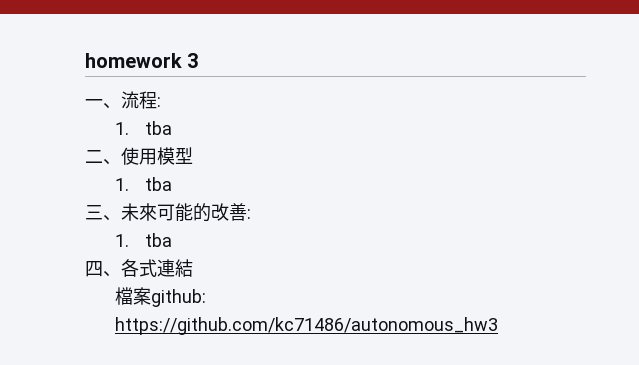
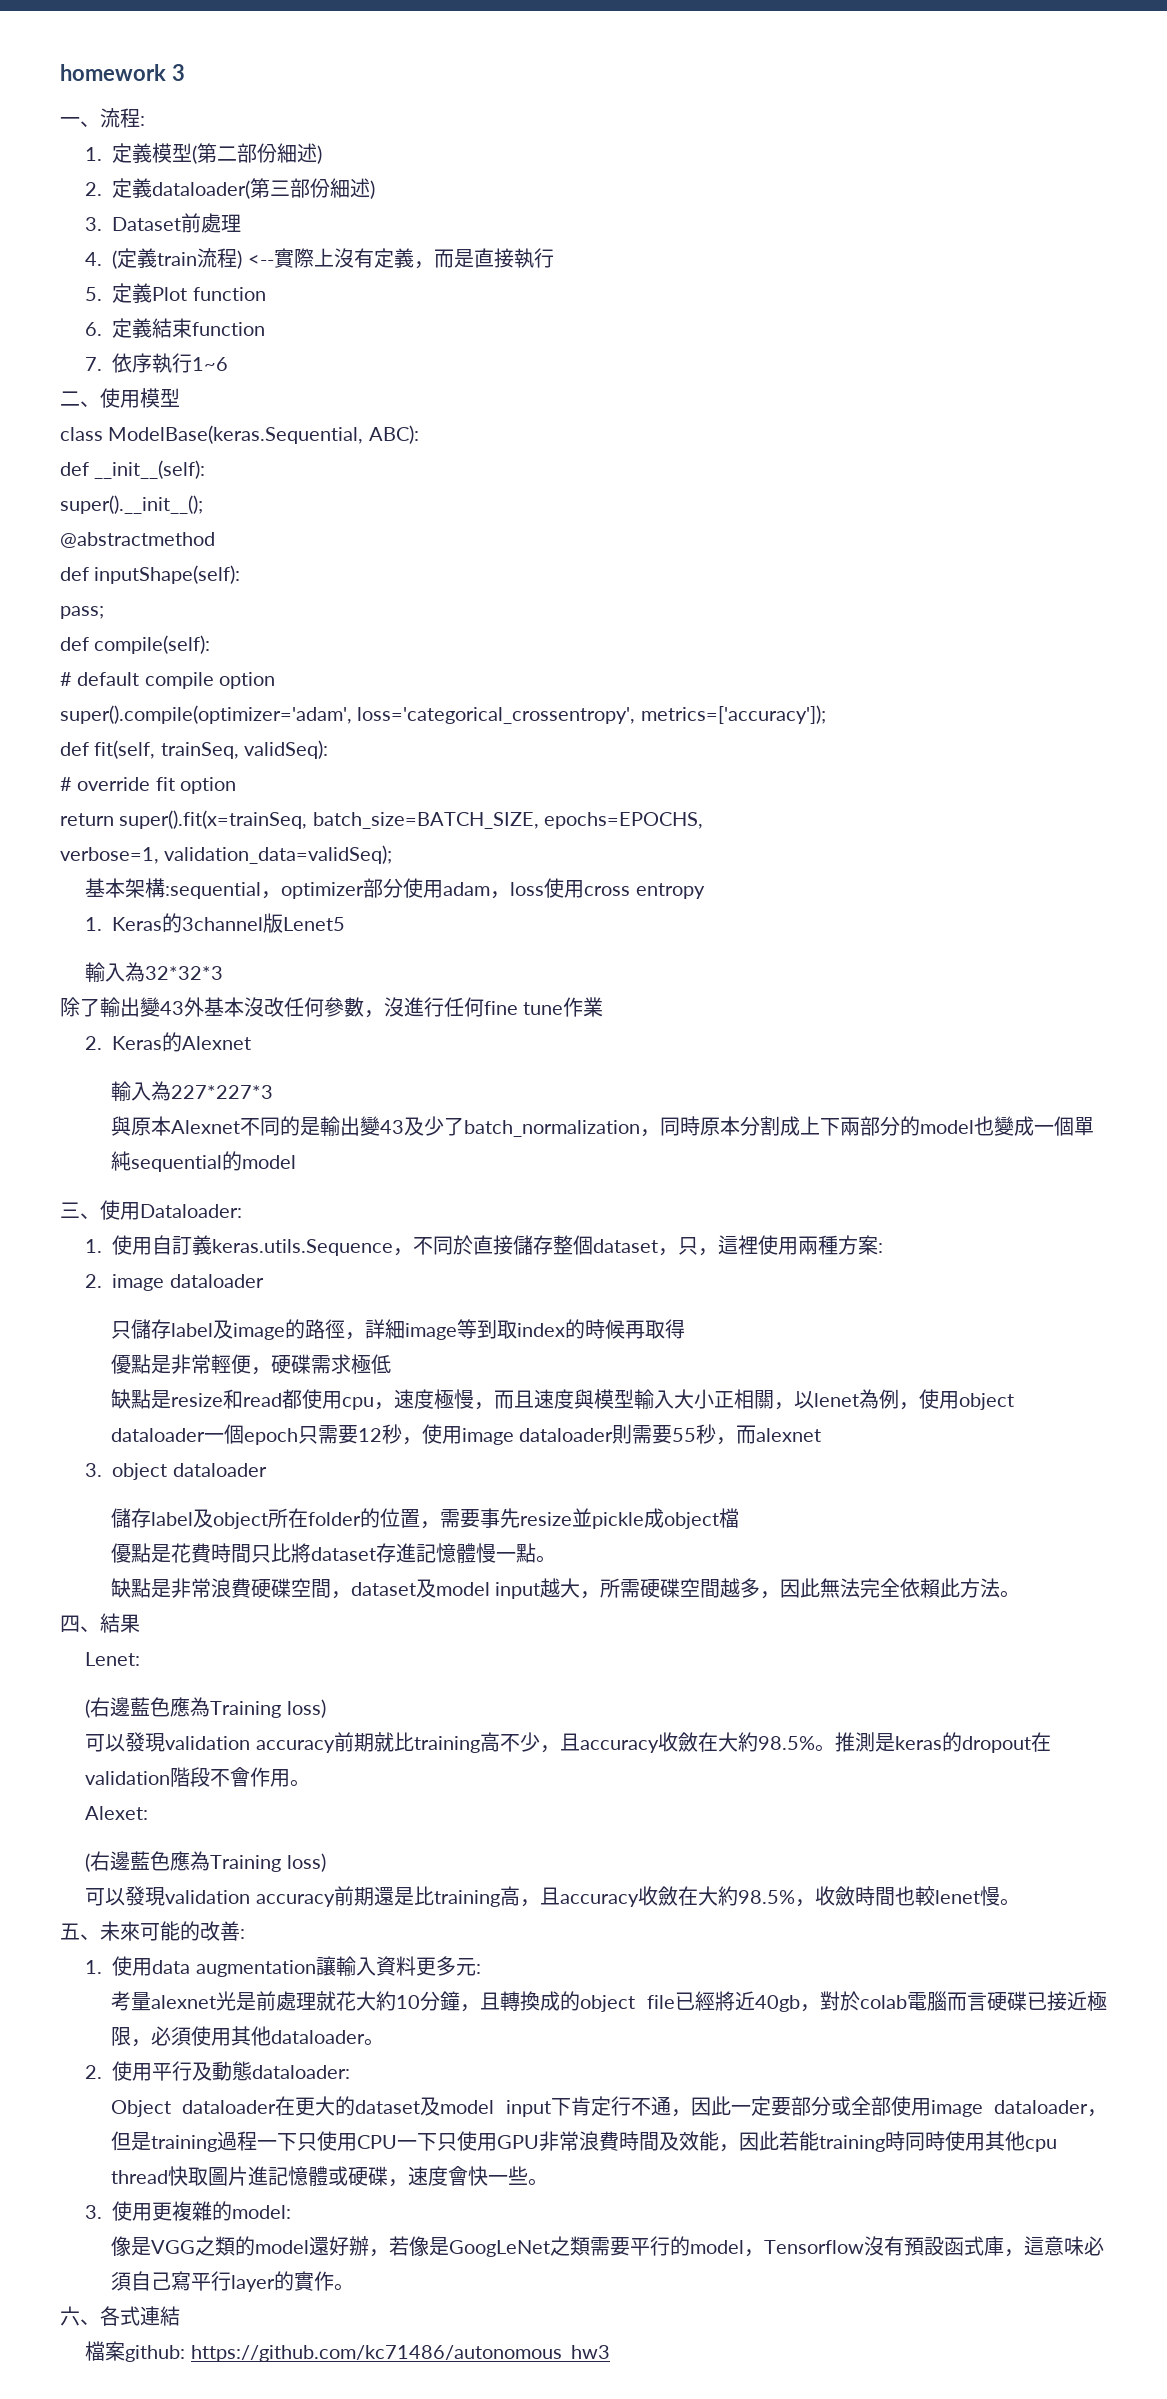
  一、流程:
- 1. tba
+ 1.定義模型(第二部份細述)
+ 2.定義dataloader(第三部份細述)
+ 3. Dataset前處理
+ 4. (定義train流程) <--實際上沒有定義，而是直接執行
+ 5.定義Plot function
+ 6.定義結束function
+ 7.依序執行1~6
  二、使用模型
- 1. tba
- 三、未來可能的改善:
- 1. tba
- 四、各式連結
+ class ModelBase(keras.Sequential, ABC):
+ def __init__(self):
+ super().__init__();
+ @abstractmethod
+ def inputShape(self):
+ pass;
+ def compile(self):
+ # default compile option
+ super().compile(optimizer='adam', loss='categorical_crossentropy', metrics=['accuracy']);
+ def fit(self, trainSeq, validSeq):
+ # override fit option
+ return super().fit(x=trainSeq, batch_size=BATCH_SIZE, epochs=EPOCHS,
+ verbose=1, validation_data=validSeq);
+ 基本架構:sequential，optimizer部分使用adam，loss使用cross entropy
+ 1. Keras的3channel版Lenet5
+ 輸入為32*32*3
+ 除了輸出變43外基本沒改任何參數，沒進行任何fine tune作業
+ 2. Keras的Alexnet
+ 輸入為227*227*3
+ 與原本Alexnet不同的是輸出變43及少了batch_normalization，同時原本分割成上下兩部分的model也變成一個單純sequential的model
+ 三、使用Dataloader:
+ 1.使用自訂義keras.utils.Sequence，不同於直接儲存整個dataset，只，這裡使用兩種方案:
+ 2. image dataloader
+ 只儲存label及image的路徑，詳細image等到取index的時候再取得
+ 優點是非常輕便，硬碟需求極低
+ 缺點是resize和read都使用cpu，速度極慢，而且速度與模型輸入大小正相關，以lenet為例，使用object dataloader一個epoch只需要12秒，使用image dataloader則需要55秒，而alexnet
+ 3. object dataloader
+ 儲存label及object所在folder的位置，需要事先resize並pickle成object檔
+ 優點是花費時間只比將dataset存進記憶體慢一點。
+ 缺點是非常浪費硬碟空間，dataset及model input越大，所需硬碟空間越多，因此無法完全依賴此方法。
+ 四、結果
+ Lenet:
+ (右邊藍色應為Training loss)
+ 可以發現validation accuracy前期就比training高不少，且accuracy收斂在大約98.5%。推測是keras的dropout在validation階段不會作用。
+ Alexet:
+ (右邊藍色應為Training loss)
+ 可以發現validation accuracy前期還是比training高，且accuracy收斂在大約98.5%，收斂時間也較lenet慢。
+ 五、未來可能的改善:
+ 1.使用data augmentation讓輸入資料更多元:
+ 考量alexnet光是前處理就花大約10分鐘，且轉換成的object file已經將近40gb，對於colab電腦而言硬碟已接近極限，必須使用其他dataloader。
+ 2.使用平行及動態dataloader:
+ Object dataloader在更大的dataset及model input下肯定行不通，因此一定要部分或全部使用image dataloader，但是training過程一下只使用CPU一下只使用GPU非常浪費時間及效能，因此若能training時同時使用其他cpu thread快取圖片進記憶體或硬碟，速度會快一些。
+ 3.使用更複雜的model:
+ 像是VGG之類的model還好辦，若像是GoogLeNet之類需要平行的model，Tensorflow沒有預設函式庫，這意味必須自己寫平行layer的實作。
+ 六、各式連結

